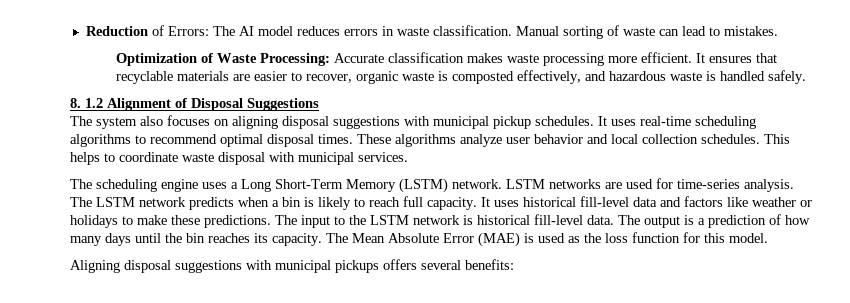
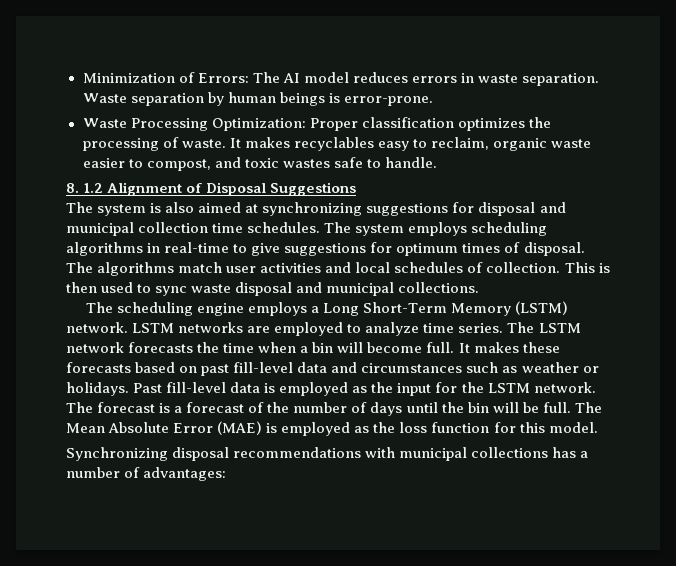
- Reduction of Errors: The AI model reduces errors in waste classification. Manual sorting of waste can lead to mistakes.
- Optimization of Waste Processing: Accurate classification makes waste processing more efficient. It ensures that recyclable materials are easier to recover, organic waste is composted effectively, and hazardous waste is handled safely.
+ Minimization of Errors: The AI model reduces errors in waste separation. Waste separation by human beings is error-prone.
+ Waste Processing Optimization: Proper classification optimizes the processing of waste. It makes recyclables easy to reclaim, organic waste easier to compost, and toxic wastes safe to handle.
- The system also focuses on aligning disposal suggestions with municipal pickup schedules. It uses real-time scheduling algorithms to recommend optimal disposal times. These algorithms analyze user behavior and local collection schedules. This helps to coordinate waste disposal with municipal services.
+ The system is also aimed at synchronizing suggestions for disposal and municipal collection time schedules. The system employs scheduling algorithms in real-time to give suggestions for optimum times of disposal. The algorithms match user activities and local schedules of collection. This is then used to sync waste disposal and municipal collections.
- The scheduling engine uses a Long Short-Term Memory (LSTM) network.
+ The scheduling engine employs a Long Short-Term Memory (LSTM) network.
- LSTM networks are used for time-series analysis. The LSTM network predicts when a bin is likely to reach full capacity. It uses historical fill-level data and factors like weather or holidays to make these predictions. The input to the LSTM network is historical fill-level data. The output is a prediction of how many days until the bin reaches its capacity.
+ LSTM networks are employed to analyze time series. The LSTM network forecasts the time when a bin will become full. It makes these forecasts based on past fill-level data and circumstances such as weather or holidays. Past fill-level data is employed as the input for the LSTM network. The forecast is a forecast of the number of days until the bin will be full.
- The Mean Absolute Error (MAE) is used as the loss function for this model.
+ The Mean Absolute Error (MAE) is employed as the loss function for this model.
- Aligning disposal suggestions with municipal pickups offers several benefits:
+ Synchronizing disposal recommendations with municipal collections has a number of advantages:

